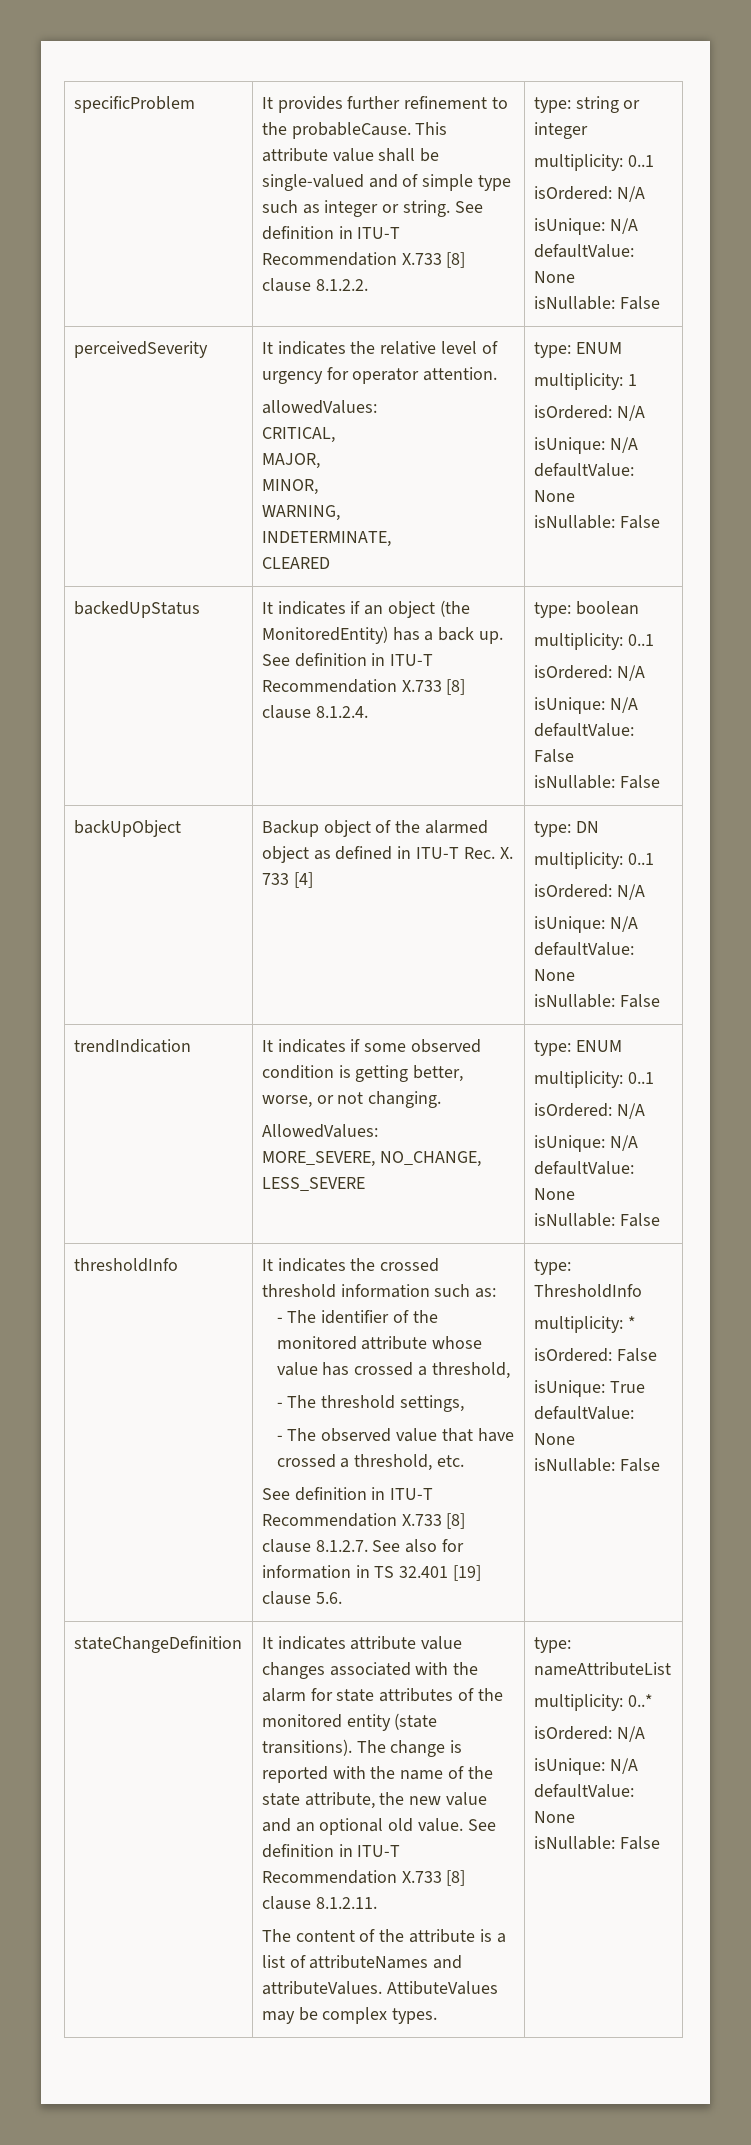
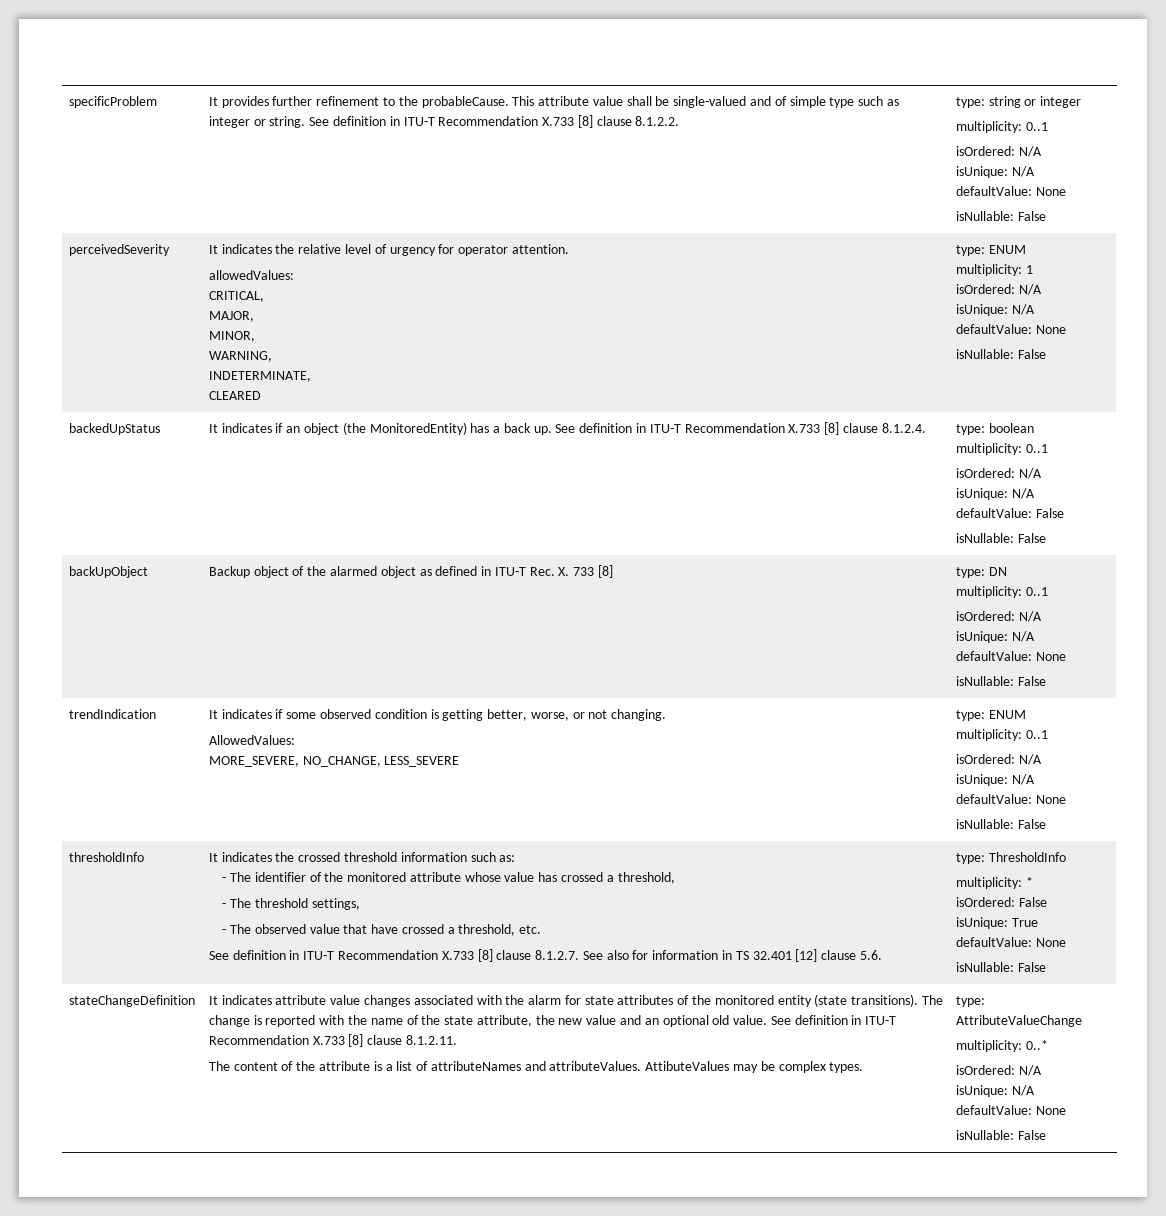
- backUpObject | Backup object of the alarmed object as defined in ITU-T Rec. X. 733 [4] | type: DN
+ backUpObject | Backup object of the alarmed object as defined in ITU-T Rec. X. 733 [8] | type: DN
- See definition in ITU-T Recommendation X.733 [8] clause 8.1.2.7. See also for information in TS 32.401 [19] clause 5.6.
+ See definition in ITU-T Recommendation X.733 [8] clause 8.1.2.7. See also for information in TS 32.401 [12] clause 5.6.
- type: nameAttributeList
+ type: AttributeValueChange

